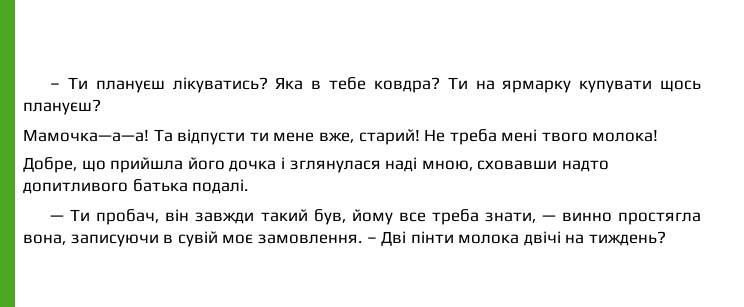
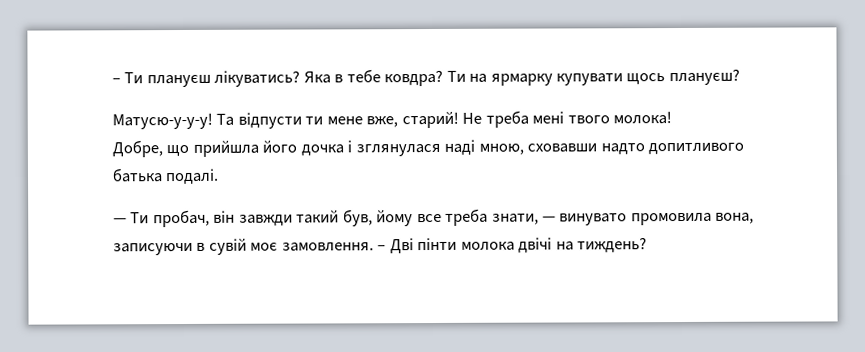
- Мамочка—а—а!
+ Матусю-у-у-у!
- — Ти пробач, він завжди такий був, йому все треба знати, — винно простягла вона, записуючи в сувій моє замовлення.
+ — Ти пробач, він завжди такий був, йому все треба знати, — винувато промовила вона, записуючи в сувій моє замовлення.

